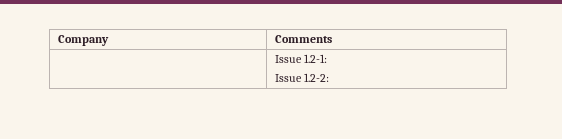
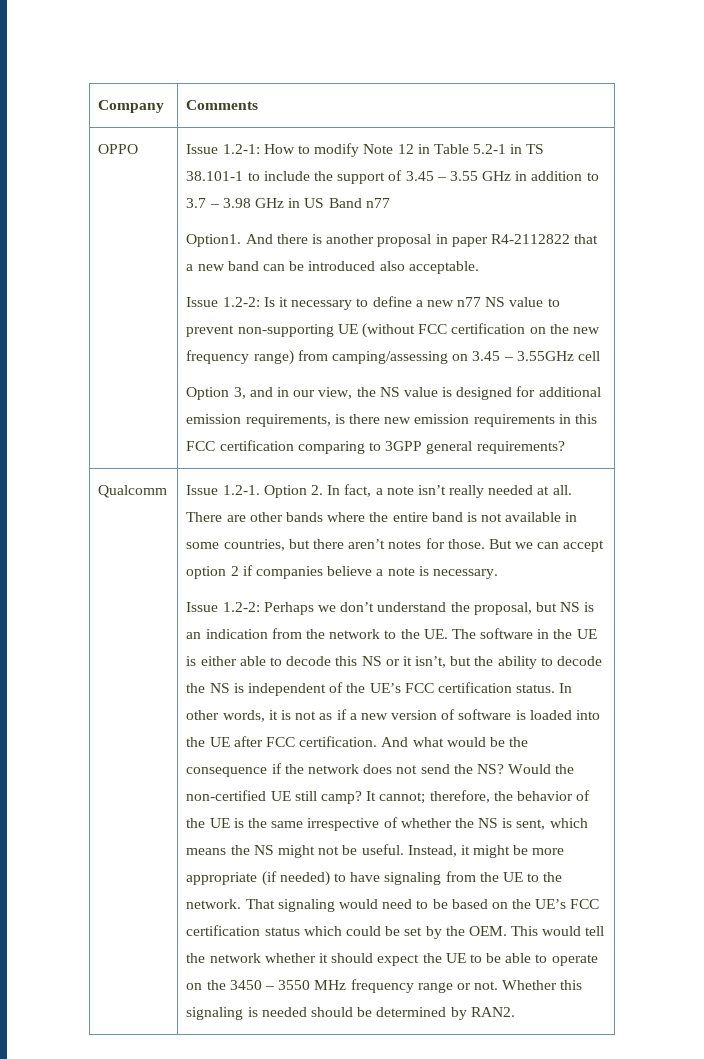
+ OPPO
- Issue 1.2-1:
- Issue 1.2-2:
+ Issue 1.2-1: How to modify Note 12 in Table 5.2-1 in TS 38.101-1 to include the support of 3.45 – 3.55 GHz in addition to 3.7 – 3.98 GHz in US Band n77
+ Option1. And there is another proposal in paper R4-2112822 that a new band can be introduced also acceptable.
+ Issue 1.2-2: Is it necessary to define a new n77 NS value to prevent non-supporting UE (without FCC certification on the new frequency range) from camping/assessing on 3.45 – 3.55GHz cell
+ Option 3, and in our view, the NS value is designed for additional emission requirements, is there new emission requirements in this FCC certification comparing to 3GPP general requirements?
+ Qualcomm | Issue 1.2-1. Option 2. In fact, a note isn’t really needed at all. There are other bands where the entire band is not available in some countries, but there aren’t notes for those. But we can accept option 2 if companies believe a note is necessary.
+ Issue 1.2-2: Perhaps we don’t understand the proposal, but NS is an indication from the network to the UE. The software in the UE is either able to decode this NS or it isn’t, but the ability to decode the NS is independent of the UE’s FCC certification status. In other words, it is not as if a new version of software is loaded into the UE after FCC certification. And what would be the consequence if the network does not send the NS? Would the non-certified UE still camp? It cannot; therefore, the behavior of the UE is the same irrespective of whether the NS is sent, which means the NS might not be useful. Instead, it might be more appropriate (if needed) to have signaling from the UE to the network. That signaling would need to be based on the UE’s FCC certification status which could be set by the OEM. This would tell the network whether it should expect the UE to be able to operate on the 3450 – 3550 MHz frequency range or not. Whether this signaling is needed should be determined by RAN2.

